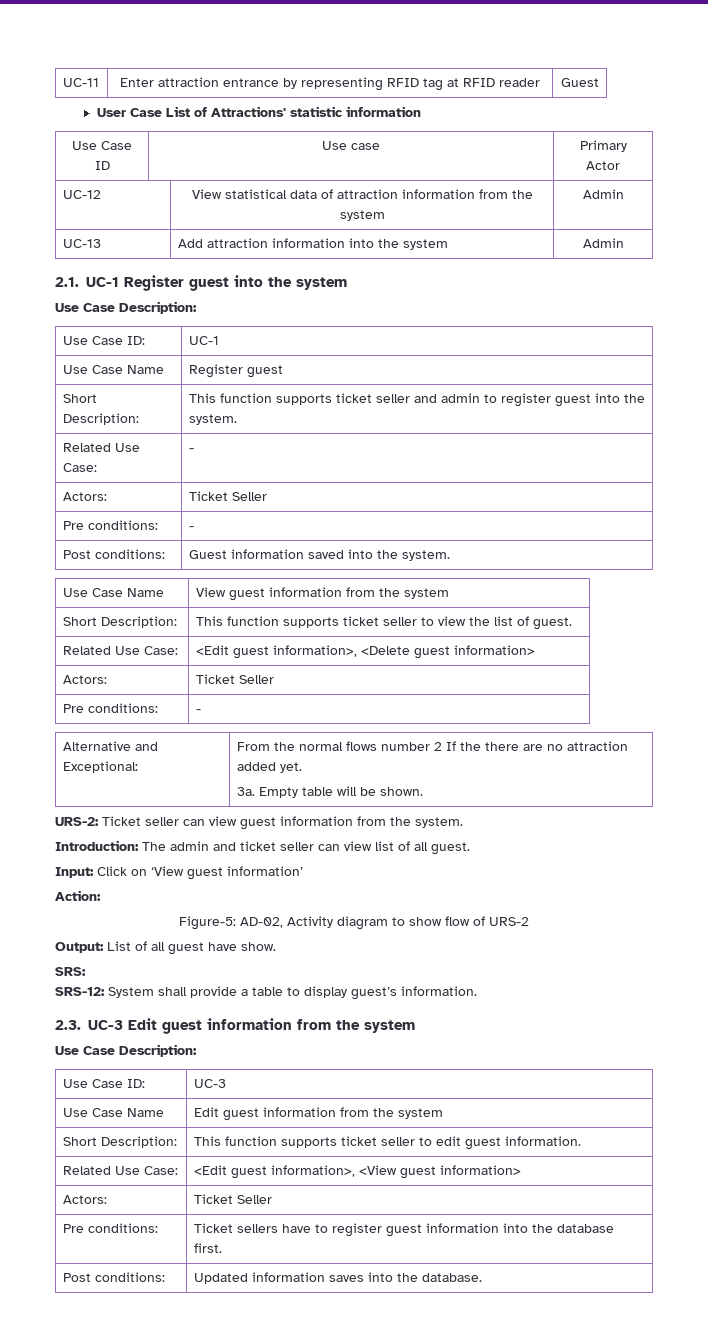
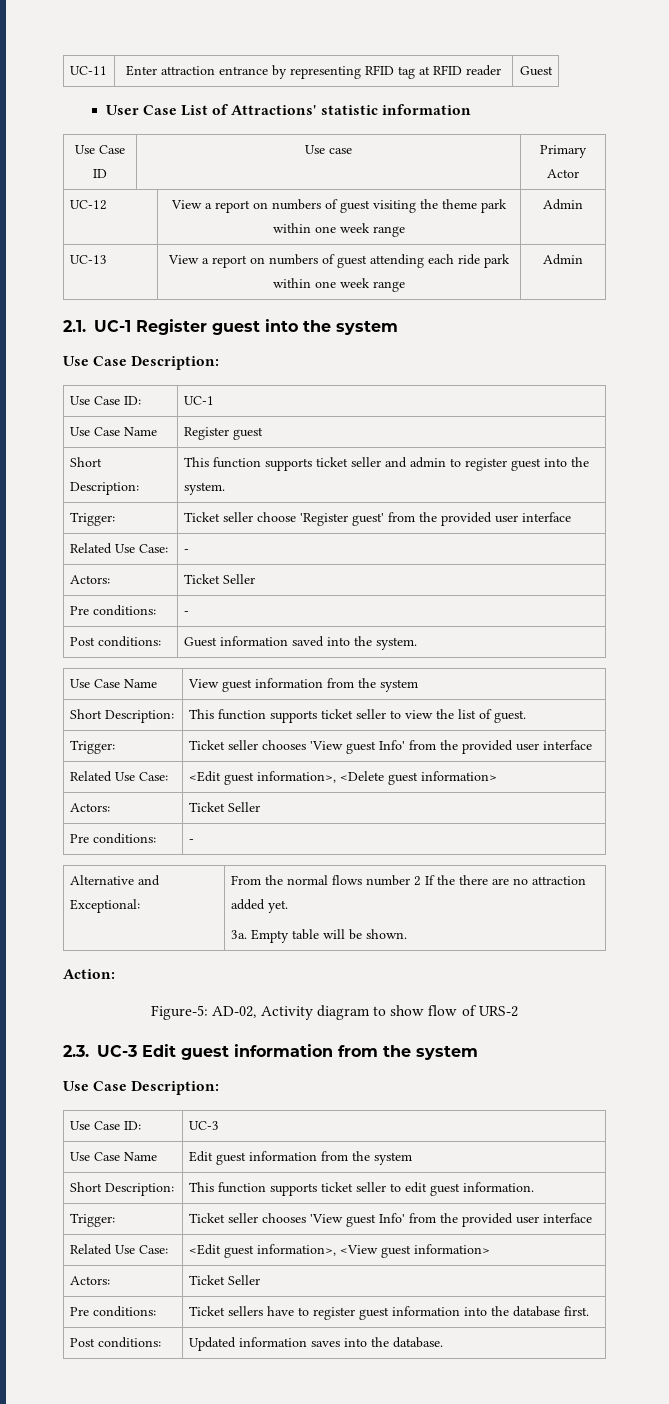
- UC-12 | View statistical data of attraction information from the system | Admin
- UC-13 | Add attraction information into the system | Admin
+ UC-12 | View a report on numbers of guest visiting the theme park within one week range | Admin
+ UC-13 | View a report on numbers of guest attending each ride park within one week range | Admin
+ Trigger: | Ticket seller choose 'Register guest' from the provided user interface
  Short Description: | This function supports ticket seller to view the list of guest.
+ Trigger: | Ticket seller chooses 'View guest Info' from the provided user interface
- URS-2: Ticket seller can view guest information from the system.
- Introduction: The admin and ticket seller can view list of all guest.
- Input: Click on ‘View guest information’
- Output: List of all guest have show.
- SRS:
- SRS-12: System shall provide a table to display guest’s information.
  Short Description: | This function supports ticket seller to edit guest information.
+ Trigger: | Ticket seller chooses 'View guest Info' from the provided user interface

